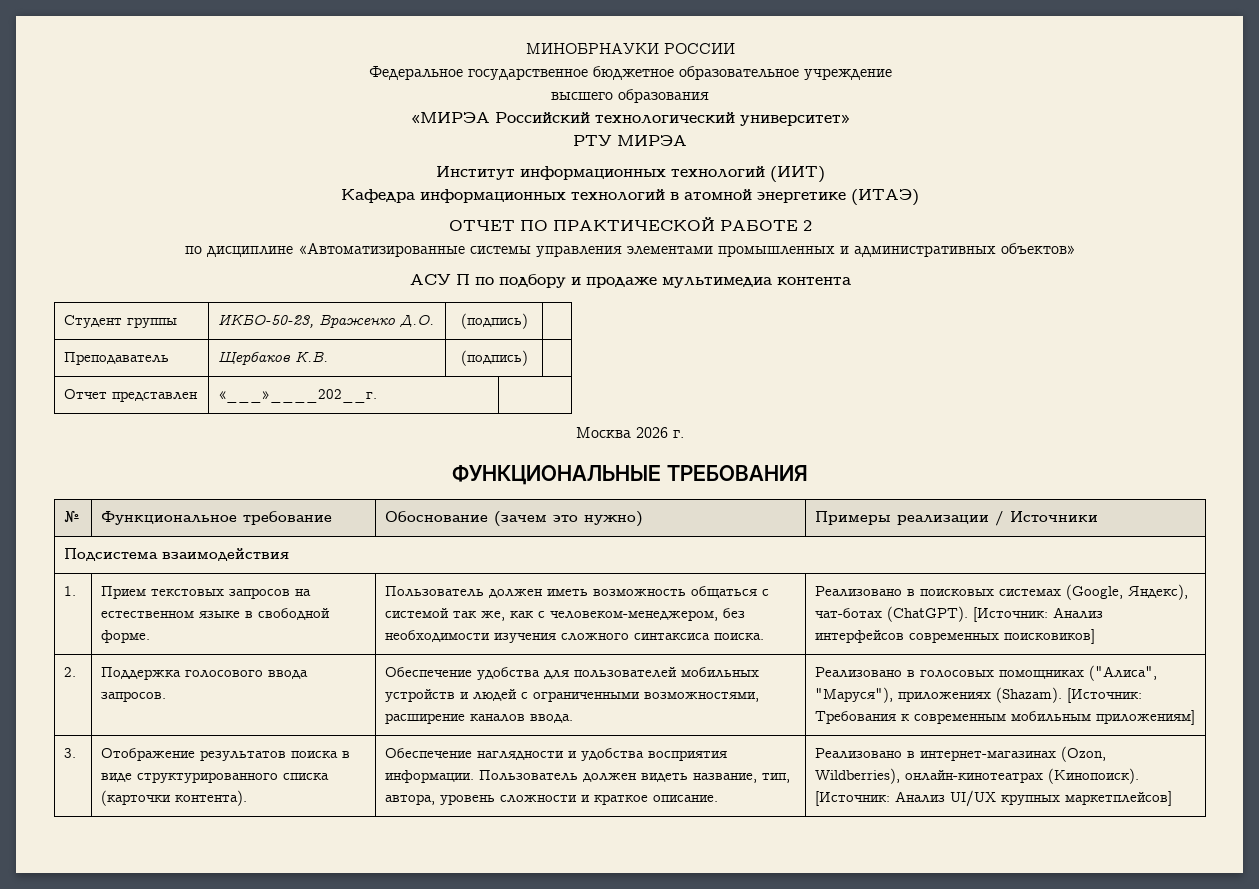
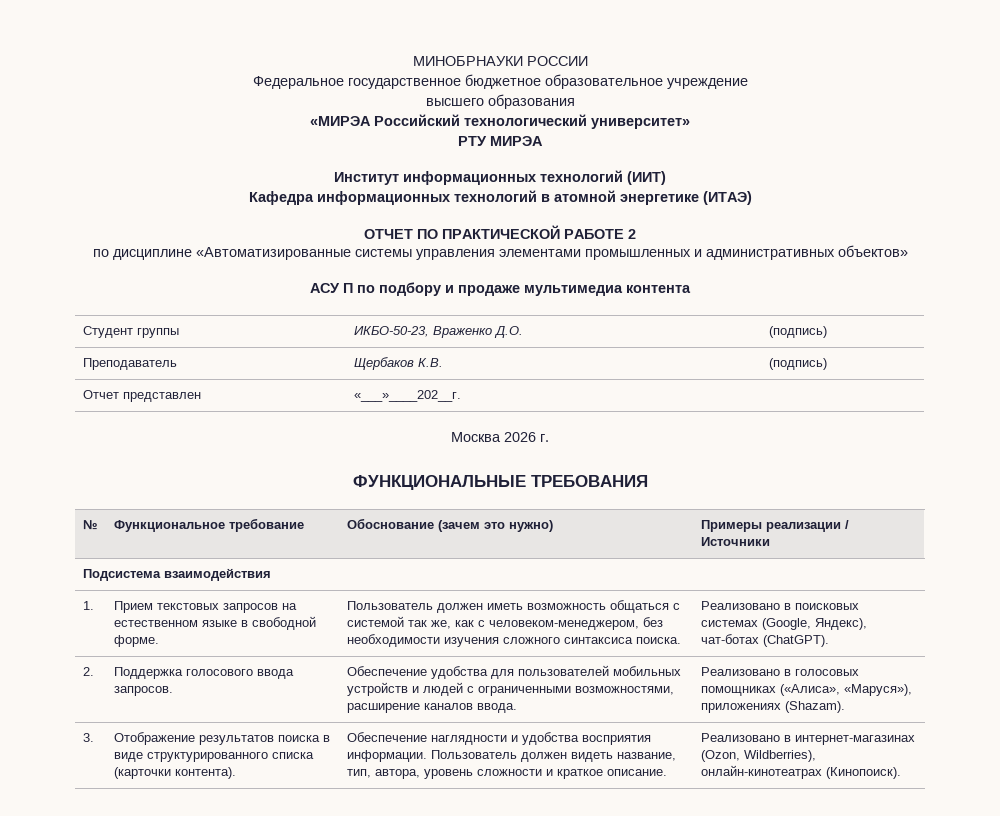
- [Источник: Анализ интерфейсов современных поисковиков]
- 2. | Поддержка голосового ввода запросов. | Обеспечение удобства для пользователей мобильных устройств и людей с ограниченными возможностями, расширение каналов ввода. | Реализовано в голосовых помощниках ("Алиса", "Маруся"), приложениях (Shazam). [Источник: Требования к современным мобильным приложениям]
+ 2. | Поддержка голосового ввода запросов. | Обеспечение удобства для пользователей мобильных устройств и людей с ограниченными возможностями, расширение каналов ввода. | Реализовано в голосовых помощниках («Алиса», «Маруся»), приложениях (Shazam).
- 3. | Отображение результатов поиска в виде структурированного списка (карточки контента). | Обеспечение наглядности и удобства восприятия информации. Пользователь должен видеть название, тип, автора, уровень сложности и краткое описание. | Реализовано в интернет-магазинах (Ozon, Wildberries), онлайн-кинотеатрах (Кинопоиск). [Источник: Анализ UI/UX крупных маркетплейсов]
+ 3. | Отображение результатов поиска в виде структурированного списка (карточки контента). | Обеспечение наглядности и удобства восприятия информации. Пользователь должен видеть название, тип, автора, уровень сложности и краткое описание. | Реализовано в интернет-магазинах (Ozon, Wildberries), онлайн-кинотеатрах (Кинопоиск).

